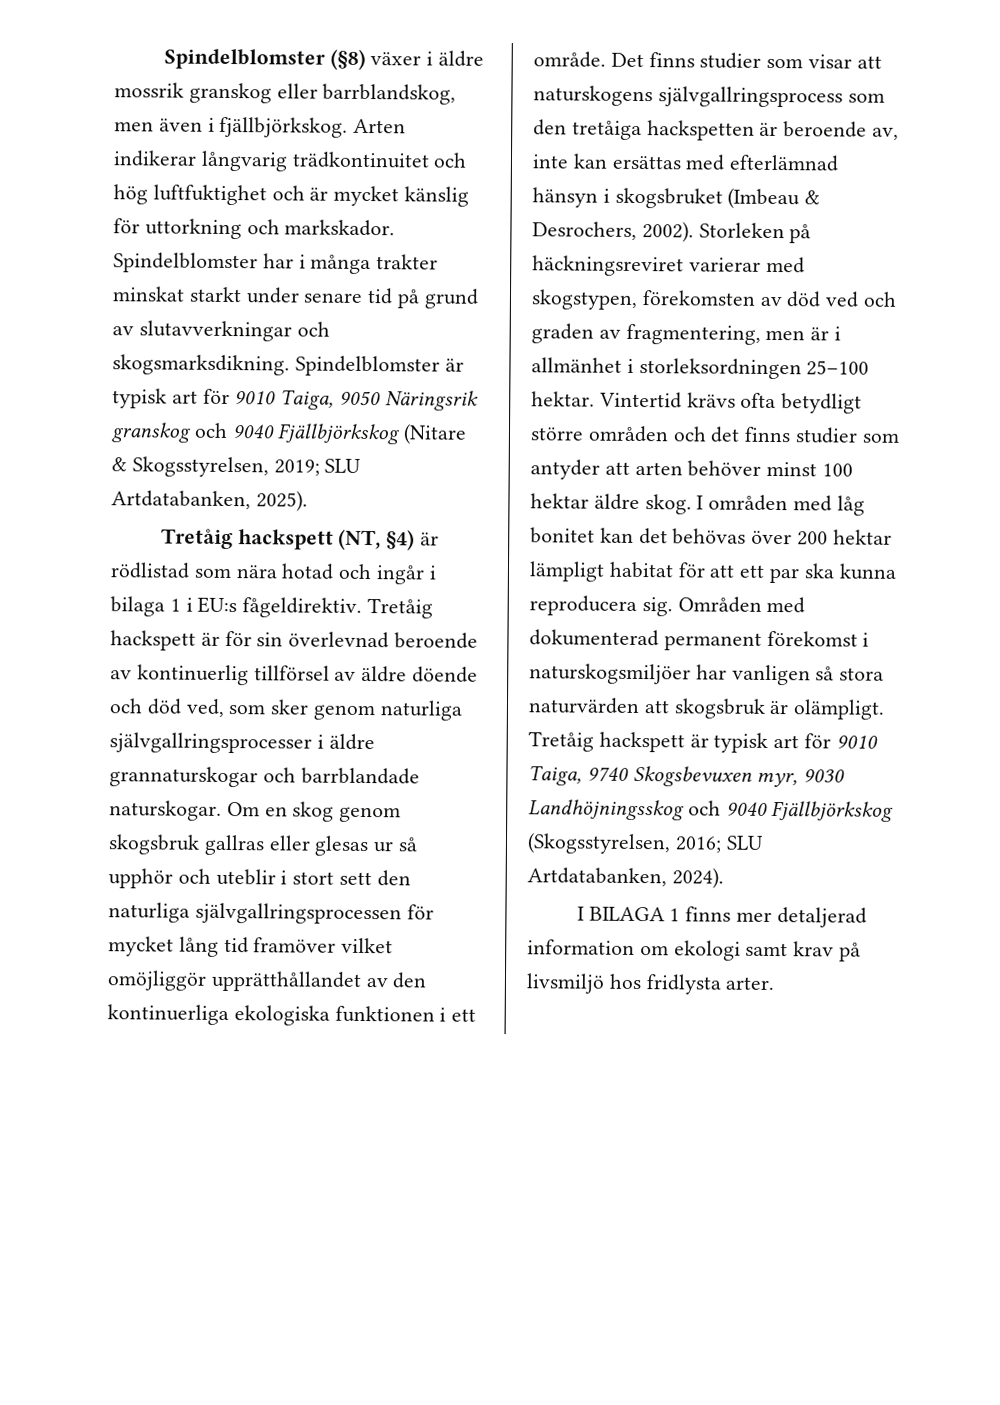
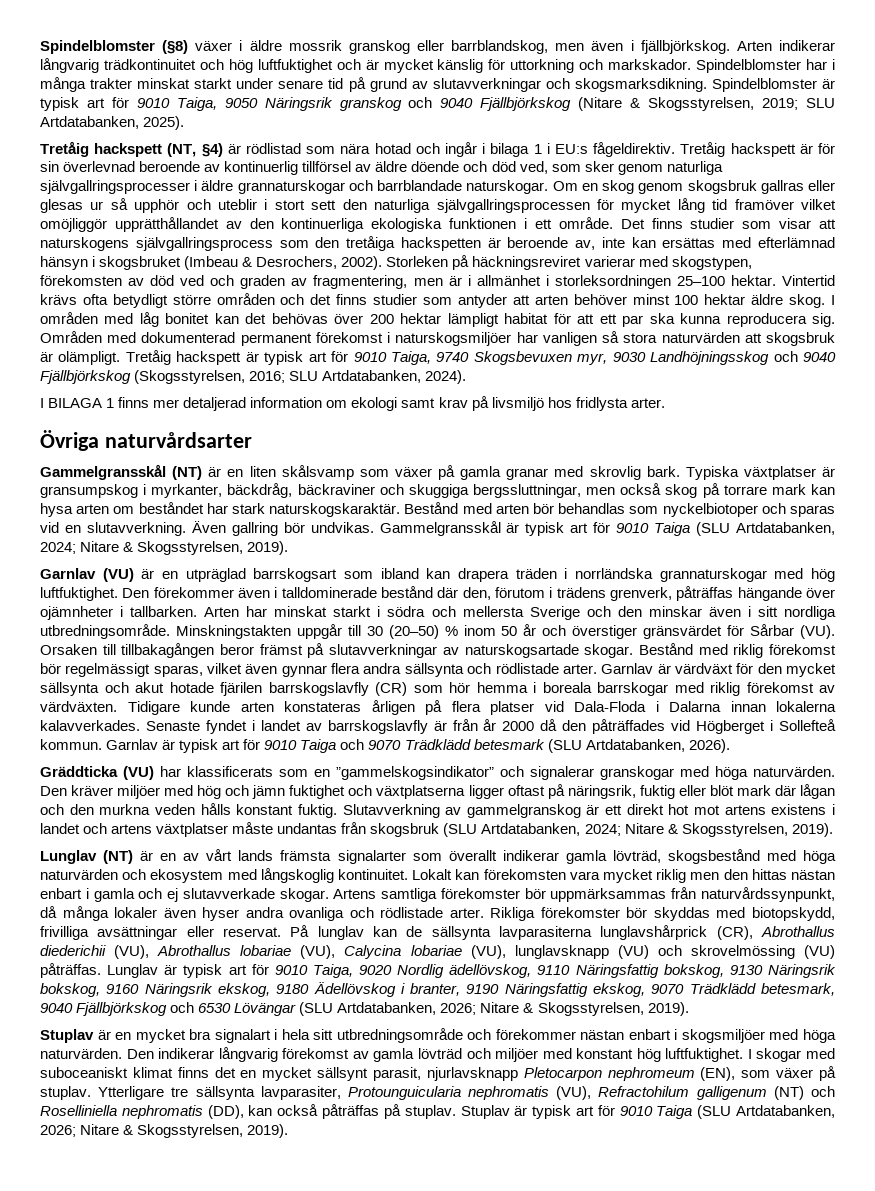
+ Övriga naturvårdsarter
+ Gammelgransskål (NT) är en liten skålsvamp som växer på gamla granar med skrovlig bark. Typiska växtplatser är gransumpskog i myrkanter, bäckdråg, bäckraviner och skuggiga bergssluttningar, men också skog på torrare mark kan hysa arten om beståndet har stark naturskogskaraktär. Bestånd med arten bör behandlas som nyckelbiotoper och sparas vid en slutavverkning. Även gallring bör undvikas. Gammelgransskål är typisk art för 9010 Taiga (SLU Artdatabanken, 2024; Nitare & Skogsstyrelsen, 2019).
+ Garnlav (VU) är en utpräglad barrskogsart som ibland kan drapera träden i norrländska grannaturskogar med hög luftfuktighet. Den förekommer även i talldominerade bestånd där den, förutom i trädens grenverk, påträffas hängande över ojämnheter i tallbarken. Arten har minskat starkt i södra och mellersta Sverige och den minskar även i sitt nordliga utbredningsområde. Minskningstakten uppgår till 30 (20–50) % inom 50 år och överstiger gränsvärdet för Sårbar (VU). Orsaken till tillbakagången beror främst på slutavverkningar av naturskogsartade skogar. Bestånd med riklig förekomst bör regelmässigt sparas, vilket även gynnar flera andra sällsynta och rödlistade arter. Garnlav är värdväxt för den mycket sällsynta och akut hotade fjärilen barrskogslavfly (CR) som hör hemma i boreala barrskogar med riklig förekomst av värdväxten. Tidigare kunde arten konstateras årligen på flera platser vid Dala-Floda i Dalarna innan lokalerna kalavverkades. Senaste fyndet i landet av barrskogslavfly är från år 2000 då den påträffades vid Högberget i Sollefteå kommun. Garnlav är typisk art för 9010 Taiga och 9070 Trädklädd betesmark (SLU Artdatabanken, 2026).
+ Gräddticka (VU) har klassificerats som en ”gammelskogsindikator” och signalerar granskogar med höga naturvärden. Den kräver miljöer med hög och jämn fuktighet och växtplatserna ligger oftast på näringsrik, fuktig eller blöt mark där lågan och den murkna veden hålls konstant fuktig. Slutavverkning av gammelgranskog är ett direkt hot mot artens existens i landet och artens växtplatser måste undantas från skogsbruk (SLU Artdatabanken, 2024; Nitare & Skogsstyrelsen, 2019).
+ Lunglav (NT) är en av vårt lands främsta signalarter som överallt indikerar gamla lövträd, skogsbestånd med höga naturvärden och ekosystem med långskoglig kontinuitet. Lokalt kan förekomsten vara mycket riklig men den hittas nästan enbart i gamla och ej slutavverkade skogar. Artens samtliga förekomster bör uppmärksammas från naturvårdssynpunkt, då många lokaler även hyser andra ovanliga och rödlistade arter. Rikliga förekomster bör skyddas med biotopskydd, frivilliga avsättningar eller reservat. På lunglav kan de sällsynta lavparasiterna lunglavshårprick (CR), Abrothallus diederichii (VU), Abrothallus lobariae (VU), Calycina lobariae (VU), lunglavsknapp (VU) och skrovelmössing (VU) påträffas. Lunglav är typisk art för 9010 Taiga, 9020 Nordlig ädellövskog, 9110 Näringsfattig bokskog, 9130 Näringsrik bokskog, 9160 Näringsrik ekskog, 9180 Ädellövskog i branter, 9190 Näringsfattig ekskog, 9070 Trädklädd betesmark, 9040 Fjällbjörkskog och 6530 Lövängar (SLU Artdatabanken, 2026; Nitare & Skogsstyrelsen, 2019).
+ Stuplav är en mycket bra signalart i hela sitt utbredningsområde och förekommer nästan enbart i skogsmiljöer med höga naturvärden. Den indikerar långvarig förekomst av gamla lövträd och miljöer med konstant hög luftfuktighet. I skogar med suboceaniskt klimat finns det en mycket sällsynt parasit, njurlavsknapp Pletocarpon nephromeum (EN), som växer på stuplav. Ytterligare tre sällsynta lavparasiter, Protounguicularia nephromatis (VU), Refractohilum galligenum (NT) och Roselliniella nephromatis (DD), kan också påträffas på stuplav. Stuplav är typisk art för 9010 Taiga (SLU Artdatabanken, 2026; Nitare & Skogsstyrelsen, 2019).

